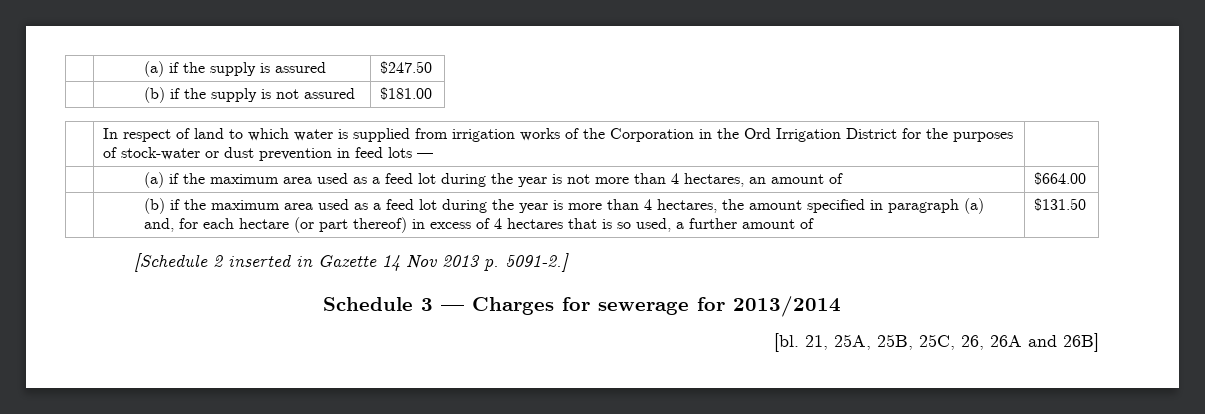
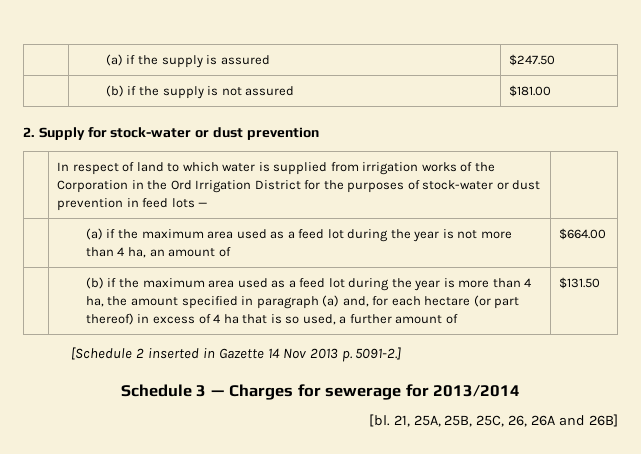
+ 2. Supply for stock-water or dust prevention
- | (a) if the maximum area used as a feed lot during the year is not more than 4 hectares, an amount of | $664.00
+ | (a) if the maximum area used as a feed lot during the year is not more than 4 ha, an amount of | $664.00
- (b) if the maximum area used as a feed lot during the year is more than 4 hectares, the amount specified in paragraph (a) and, for each hectare (or part thereof) in excess of 4 hectares that is so used, a further amount of
+ (b) if the maximum area used as a feed lot during the year is more than 4 ha, the amount specified in paragraph (a) and, for each hectare (or part thereof) in excess of 4 ha that is so used, a further amount of

